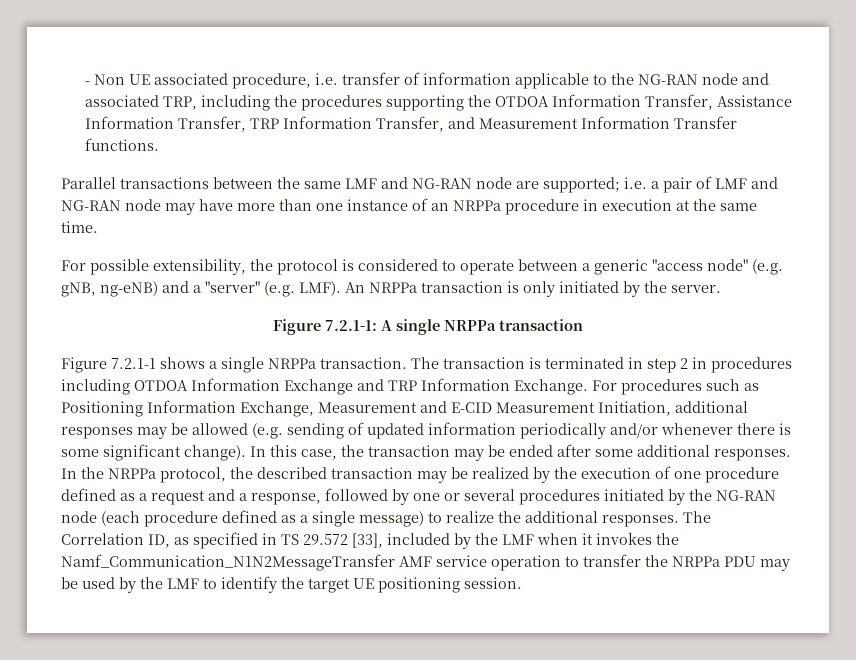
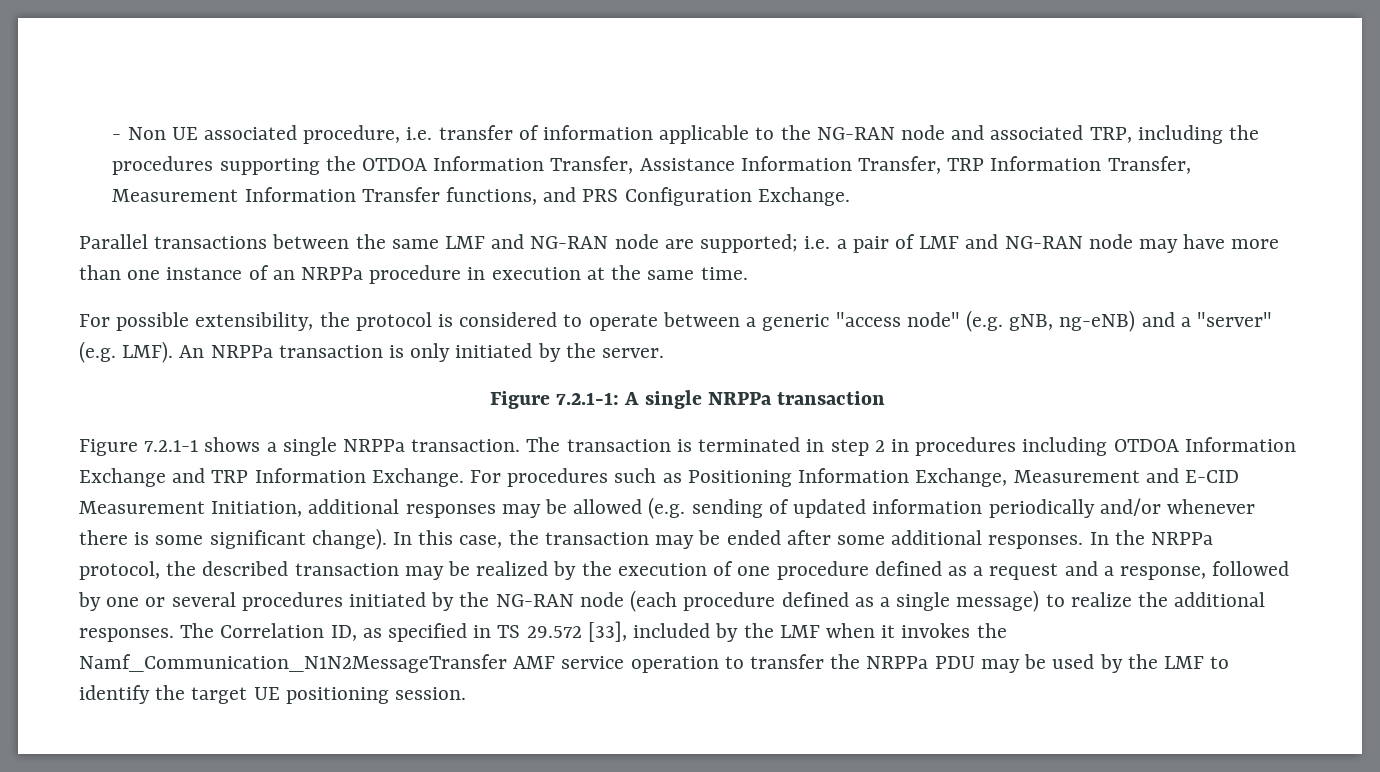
- - Non UE associated procedure, i.e. transfer of information applicable to the NG-RAN node and associated TRP, including the procedures supporting the OTDOA Information Transfer, Assistance Information Transfer, TRP Information Transfer, and Measurement Information Transfer functions.
+ - Non UE associated procedure, i.e. transfer of information applicable to the NG-RAN node and associated TRP, including the procedures supporting the OTDOA Information Transfer, Assistance Information Transfer, TRP Information Transfer, Measurement Information Transfer functions, and PRS Configuration Exchange.

